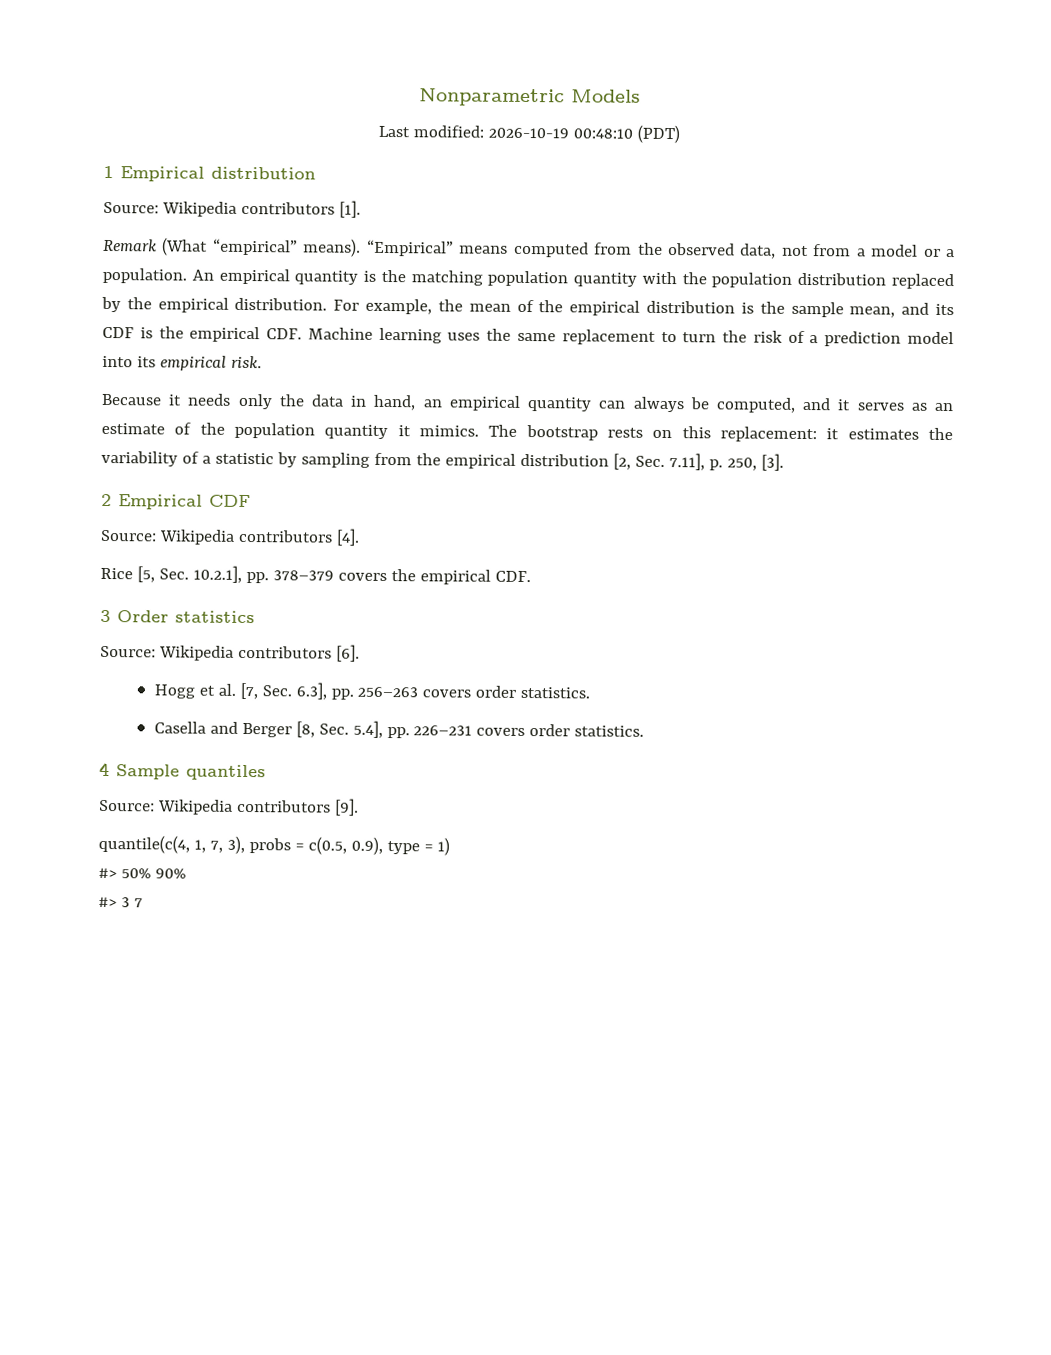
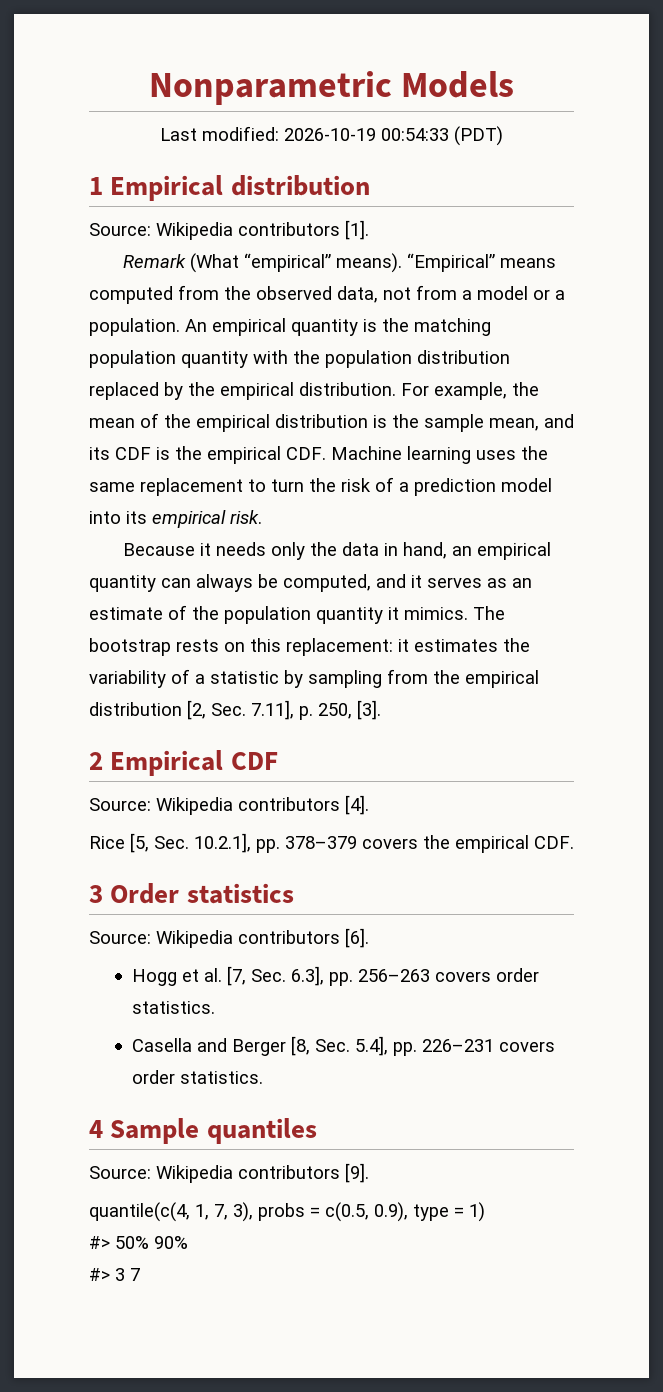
- Last modified: 2026-10-19 00:48:10 (PDT)
+ Last modified: 2026-10-19 00:54:33 (PDT)

